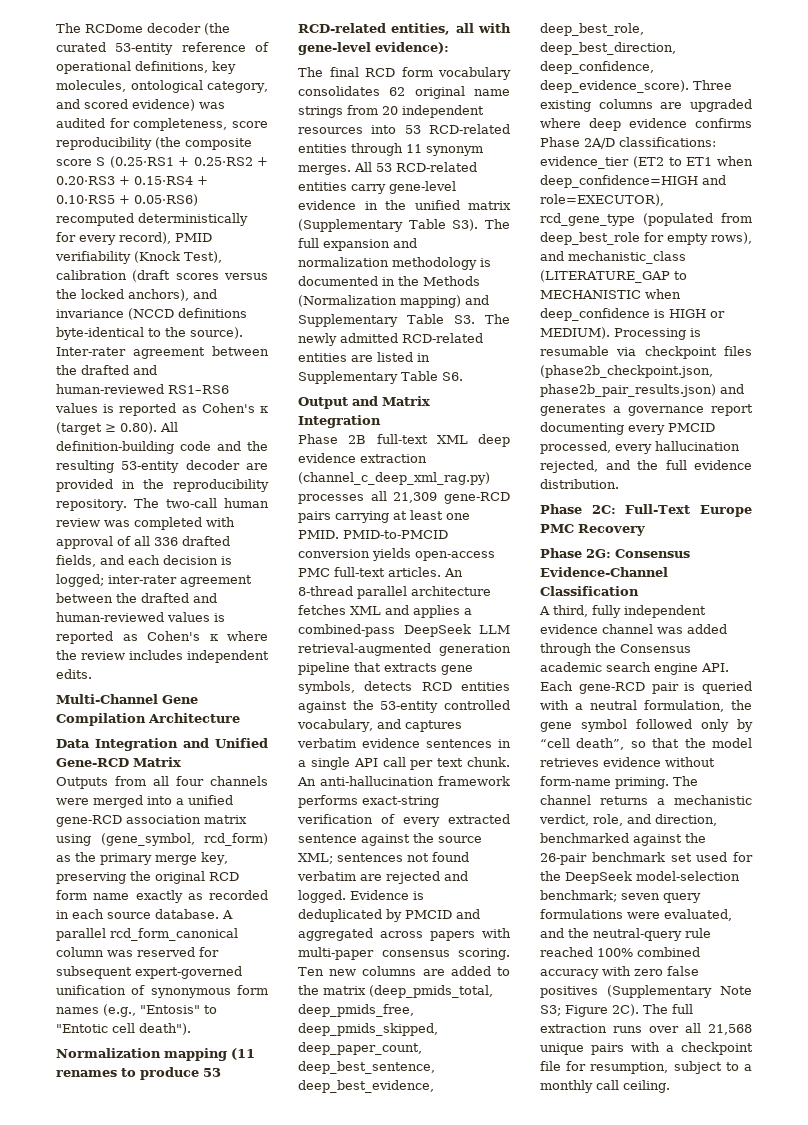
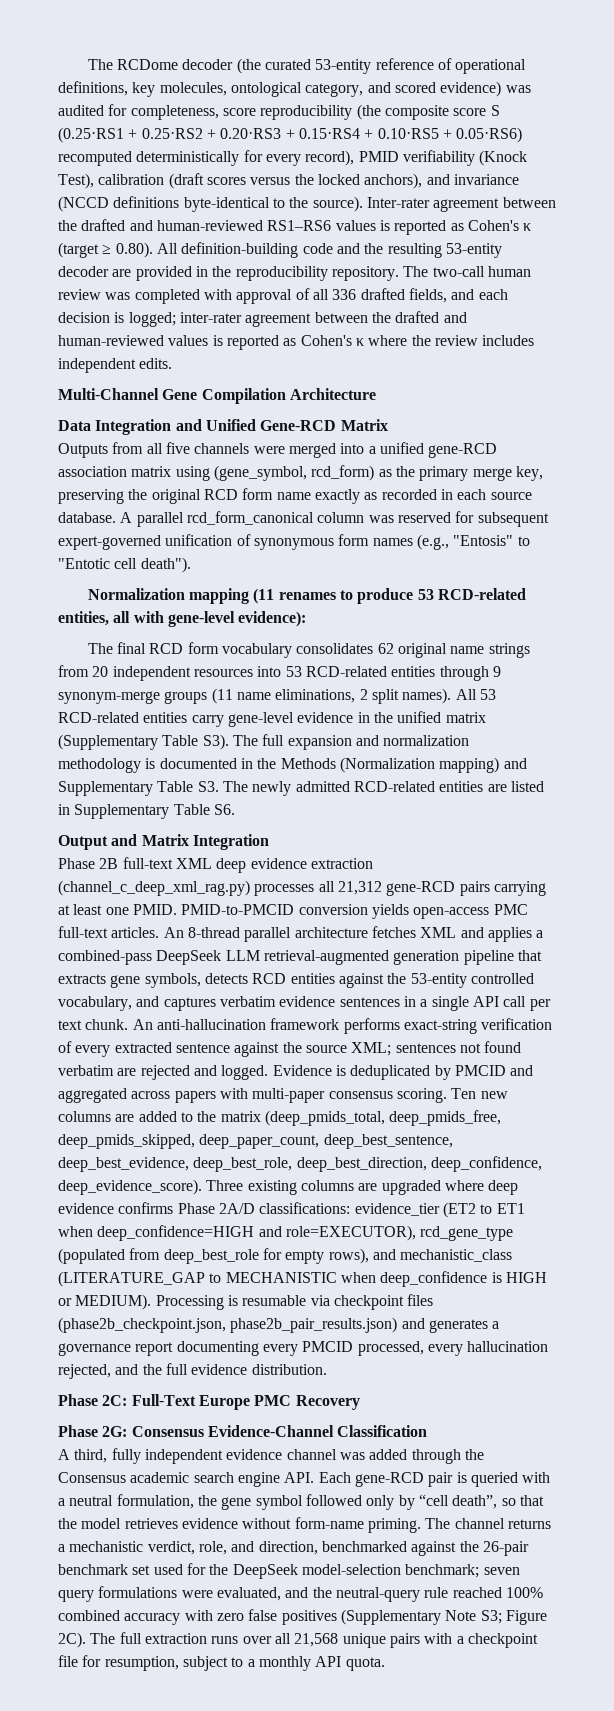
- Outputs from all four channels were merged into a unified gene-RCD association matrix using (gene_symbol, rcd_form) as the primary merge key, preserving the original RCD form name exactly as recorded in each source database.
+ Outputs from all five channels were merged into a unified gene-RCD association matrix using (gene_symbol, rcd_form) as the primary merge key, preserving the original RCD form name exactly as recorded in each source database.
- The final RCD form vocabulary consolidates 62 original name strings from 20 independent resources into 53 RCD-related entities through 11 synonym merges.
+ The final RCD form vocabulary consolidates 62 original name strings from 20 independent resources into 53 RCD-related entities through 9 synonym-merge groups (11 name eliminations, 2 split names).
- Phase 2B full-text XML deep evidence extraction (channel_c_deep_xml_rag.py) processes all 21,309 gene-RCD pairs carrying at least one PMID.
+ Phase 2B full-text XML deep evidence extraction (channel_c_deep_xml_rag.py) processes all 21,312 gene-RCD pairs carrying at least one PMID.
- The full extraction runs over all 21,568 unique pairs with a checkpoint file for resumption, subject to a monthly call ceiling.
+ The full extraction runs over all 21,568 unique pairs with a checkpoint file for resumption, subject to a monthly API quota.

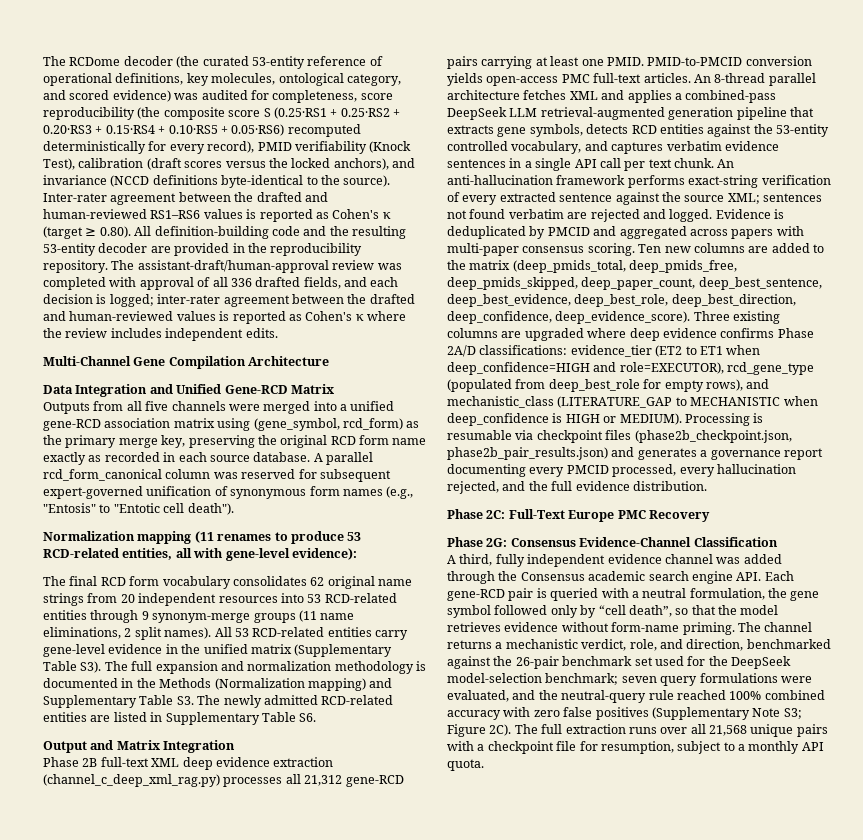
- The two-call human review was completed with approval of all 336 drafted fields, and each decision is logged; inter-rater agreement between the drafted and human-reviewed values is reported as Cohen's κ where the review includes independent edits.
+ The assistant-draft/human-approval review was completed with approval of all 336 drafted fields, and each decision is logged; inter-rater agreement between the drafted and human-reviewed values is reported as Cohen's κ where the review includes independent edits.

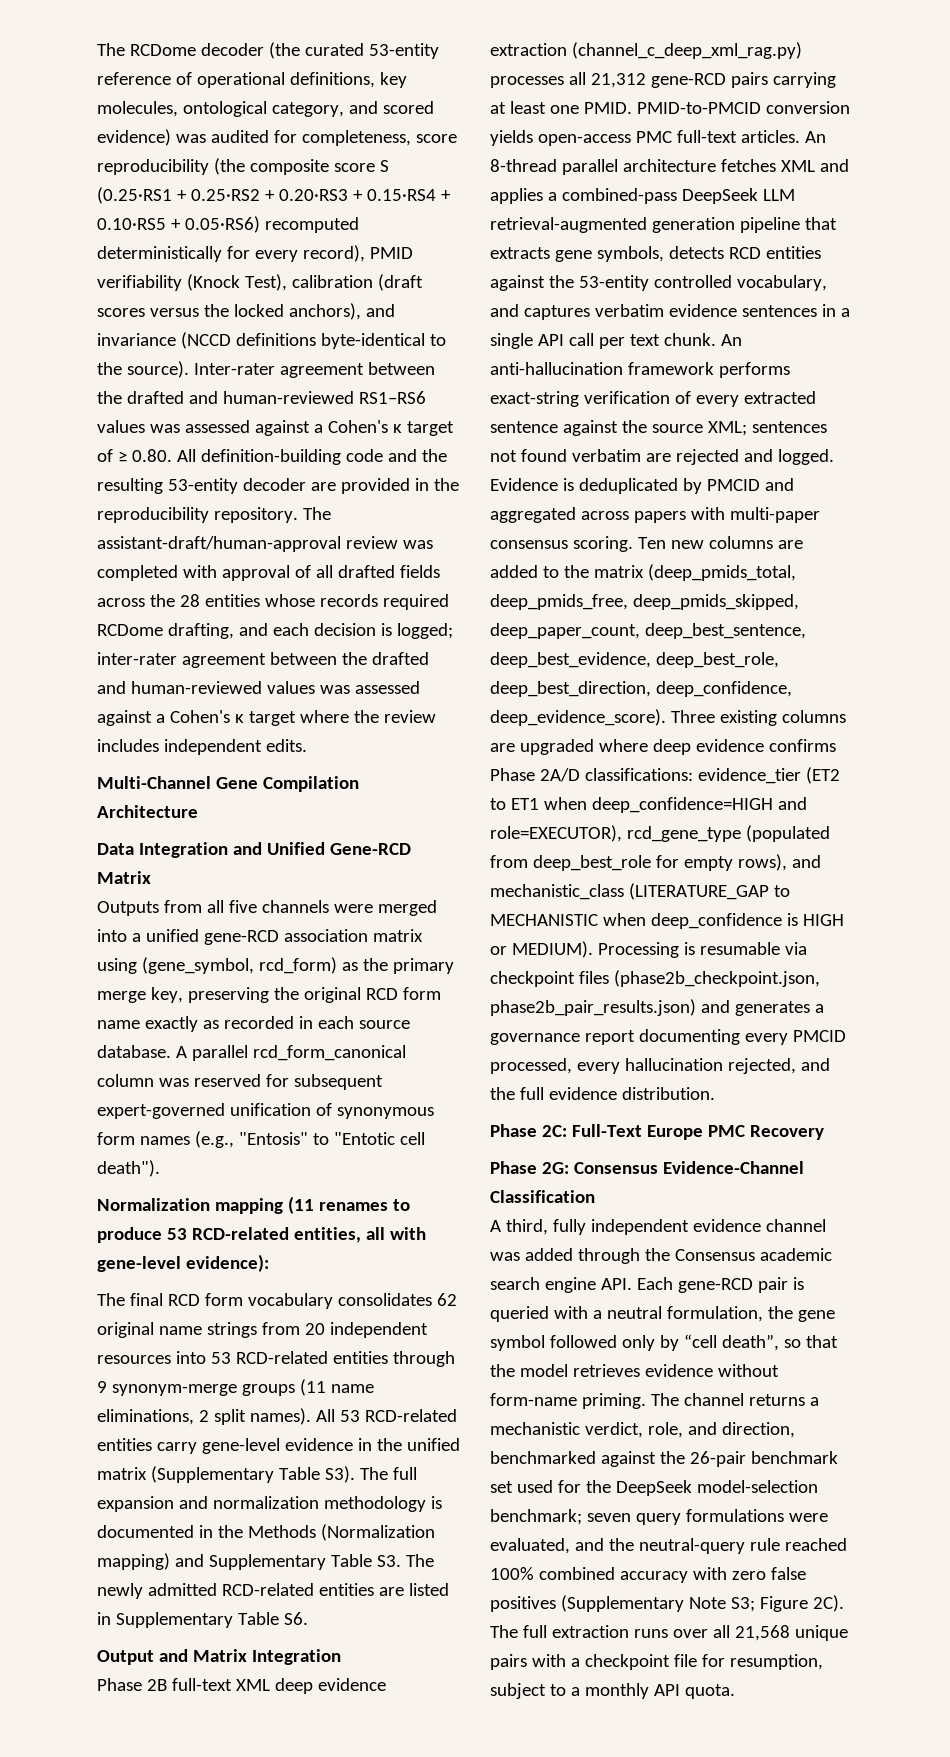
- Inter-rater agreement between the drafted and human-reviewed RS1–RS6 values is reported as Cohen's κ (target ≥ 0.80). All definition-building code and the resulting 53-entity decoder are provided in the reproducibility repository.
+ Inter-rater agreement between the drafted and human-reviewed RS1–RS6 values was assessed against a Cohen's κ target of ≥ 0.80. All definition-building code and the resulting 53-entity decoder are provided in the reproducibility repository.
- The assistant-draft/human-approval review was completed with approval of all 336 drafted fields, and each decision is logged; inter-rater agreement between the drafted and human-reviewed values is reported as Cohen's κ where the review includes independent edits.
+ The assistant-draft/human-approval review was completed with approval of all drafted fields across the 28 entities whose records required RCDome drafting, and each decision is logged; inter-rater agreement between the drafted and human-reviewed values was assessed against a Cohen's κ target where the review includes independent edits.

